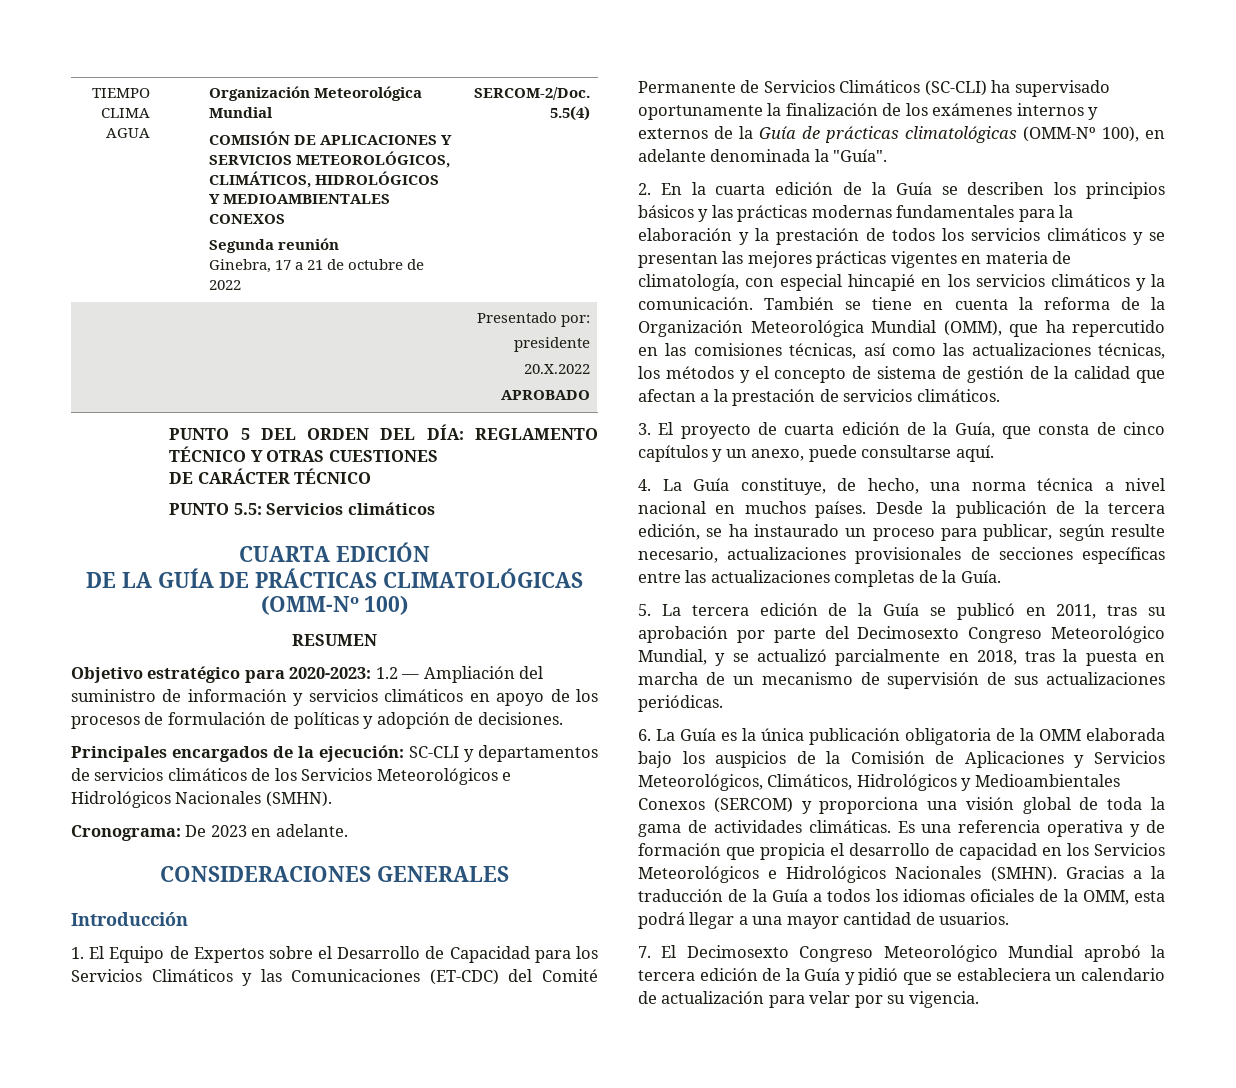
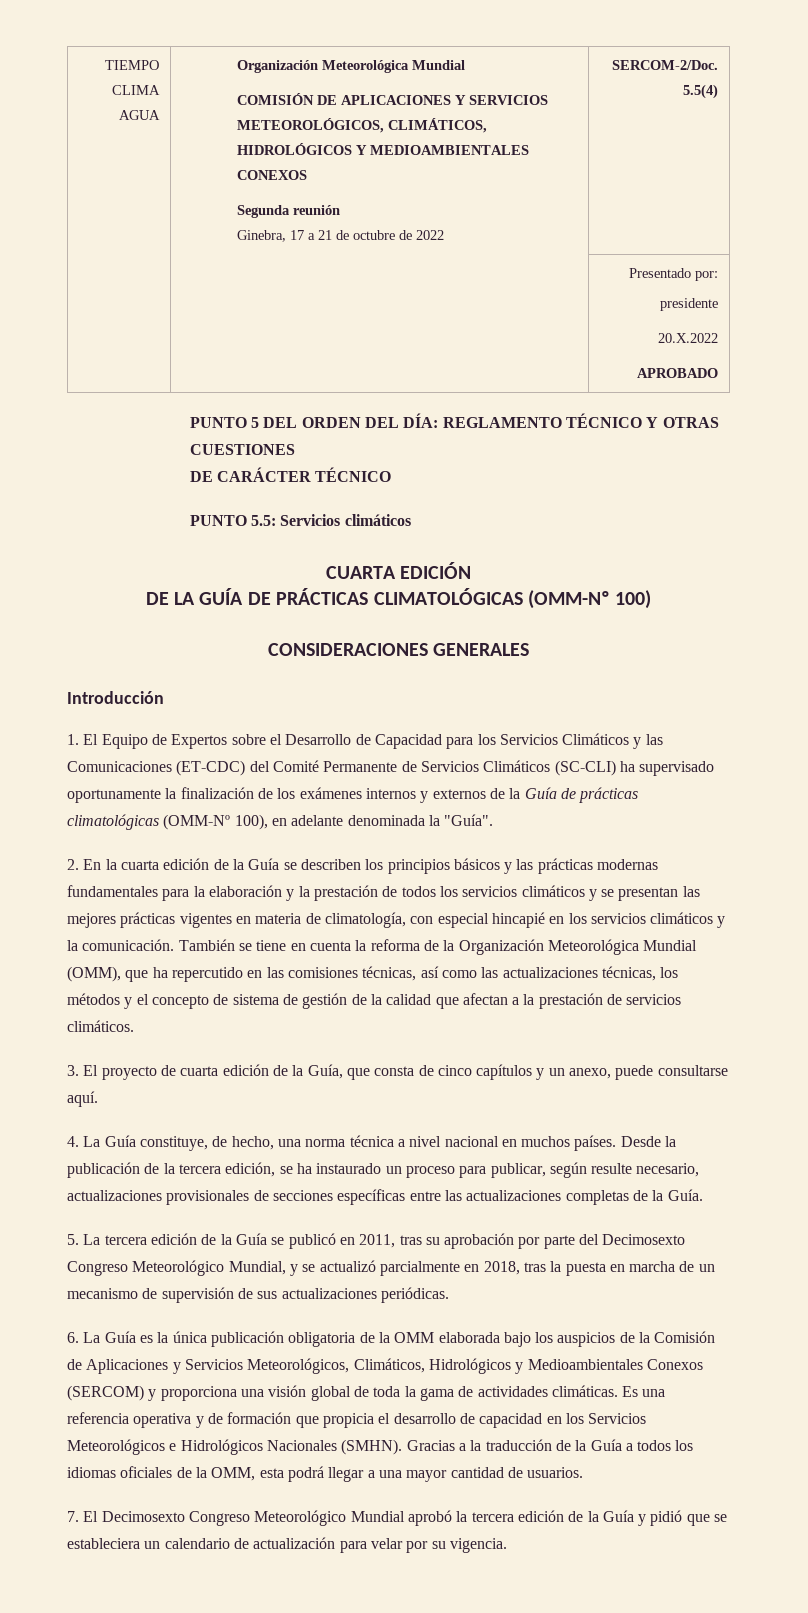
- RESUMEN
- Objetivo estratégico para 2020-2023: 1.2 — Ampliación del suministro de información y servicios climáticos en apoyo de los procesos de formulación de políticas y adopción de decisiones.
- Principales encargados de la ejecución: SC-CLI y departamentos de servicios climáticos de los Servicios Meteorológicos e Hidrológicos Nacionales (SMHN).
- Cronograma: De 2023 en adelante.

